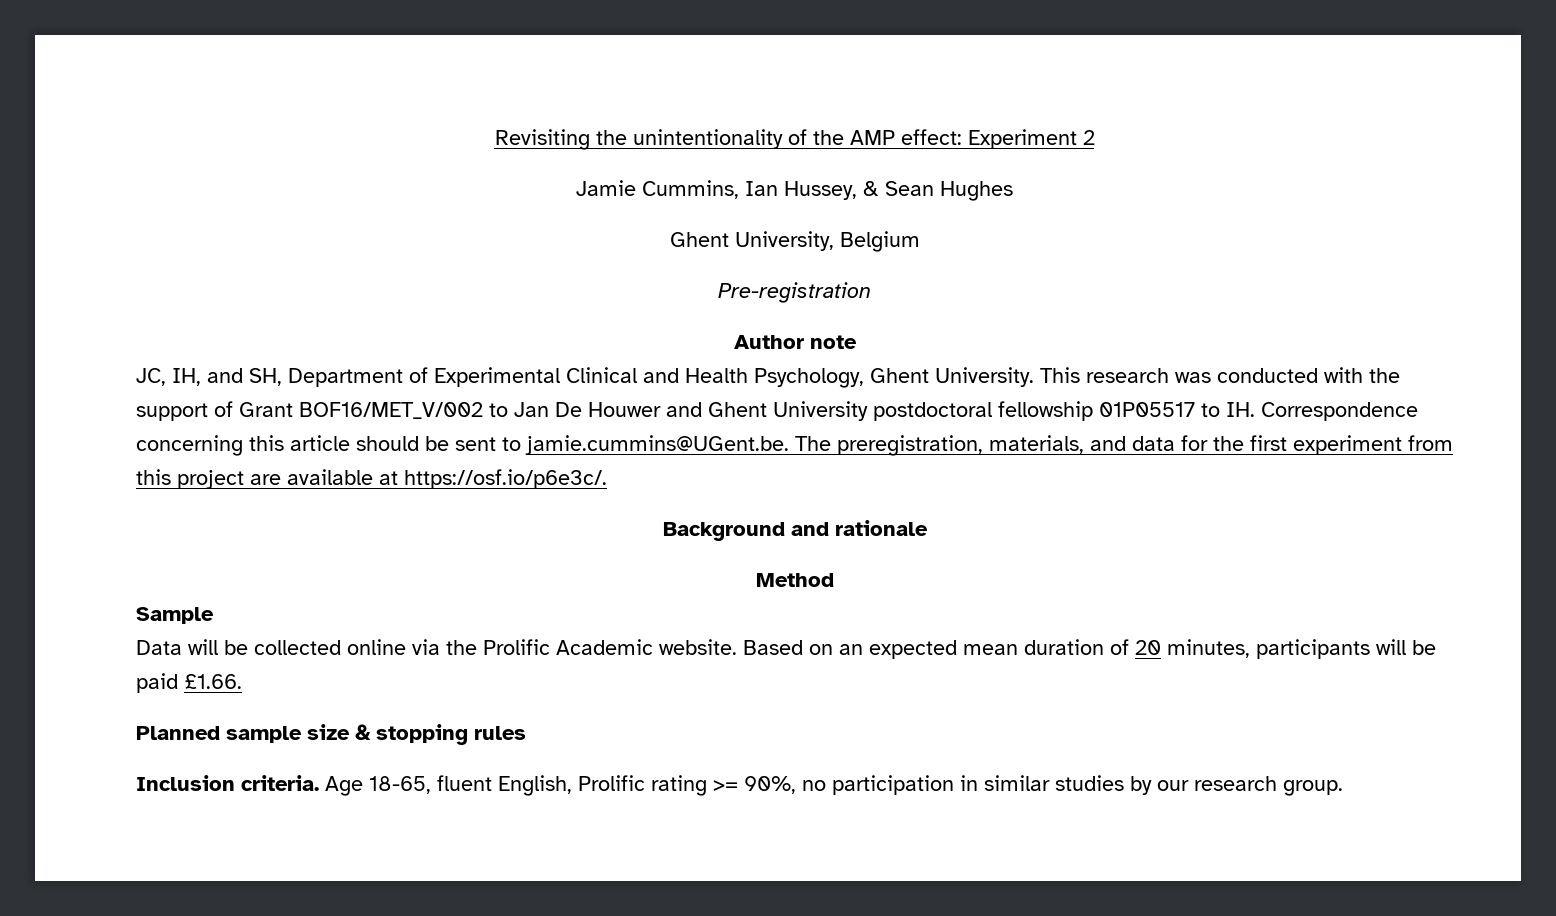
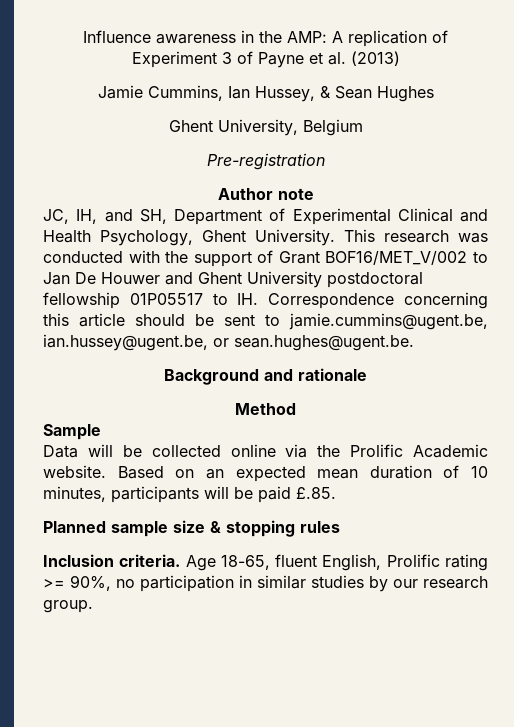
- Revisiting the unintentionality of the AMP effect: Experiment 2
+ Influence awareness in the AMP: A replication of Experiment 3 of Payne et al. (2013)
- This research was conducted with the support of Grant BOF16/MET_V/002 to Jan De Houwer and Ghent University postdoctoral fellowship 01P05517 to IH. Correspondence concerning this article should be sent to jamie.cummins@UGent.be. The preregistration, materials, and data for the first experiment from this project are available at https://osf.io/p6e3c/.
+ This research was conducted with the support of Grant BOF16/MET_V/002 to Jan De Houwer and Ghent University postdoctoral fellowship 01P05517 to IH. Correspondence concerning this article should be sent to jamie.cummins@ugent.be, ian.hussey@ugent.be, or sean.hughes@ugent.be.
- Based on an expected mean duration of 20 minutes, participants will be paid £1.66.
+ Based on an expected mean duration of 10 minutes, participants will be paid £.85.

